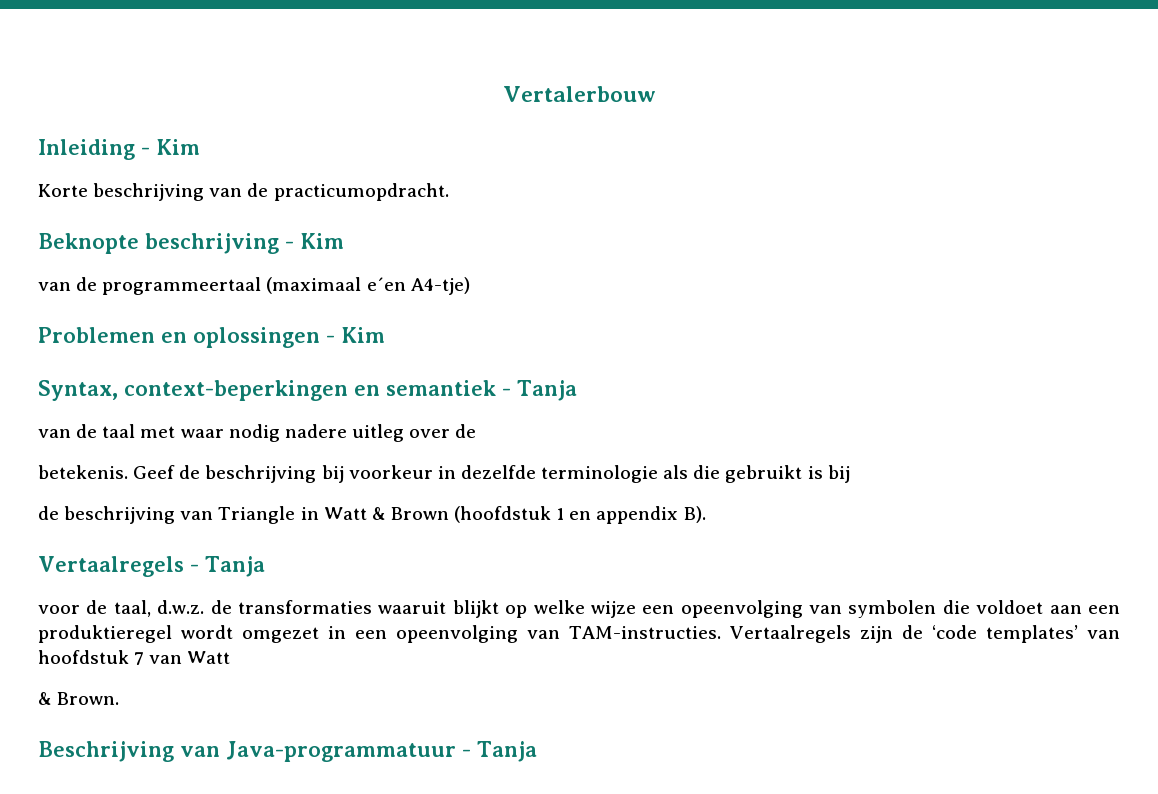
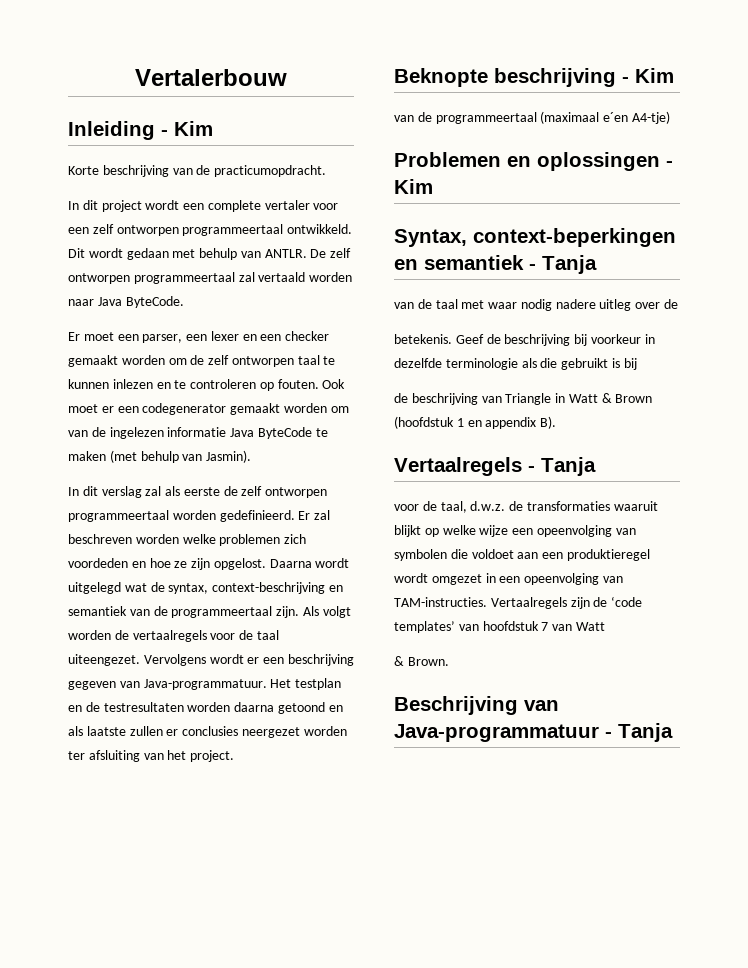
+ In dit project wordt een complete vertaler voor een zelf ontworpen programmeertaal ontwikkeld. Dit wordt gedaan met behulp van ANTLR. De zelf ontworpen programmeertaal zal vertaald worden naar Java ByteCode.
+ Er moet een parser, een lexer en een checker gemaakt worden om de zelf ontworpen taal te kunnen inlezen en te controleren op fouten. Ook moet er een codegenerator gemaakt worden om van de ingelezen informatie Java ByteCode te maken (met behulp van Jasmin).
+ In dit verslag zal als eerste de zelf ontworpen programmeertaal worden gedefinieerd. Er zal beschreven worden welke problemen zich voordeden en hoe ze zijn opgelost. Daarna wordt uitgelegd wat de syntax, context-beschrijving en semantiek van de programmeertaal zijn. Als volgt worden de vertaalregels voor de taal uiteengezet. Vervolgens wordt er een beschrijving gegeven van Java-programmatuur. Het testplan en de testresultaten worden daarna getoond en als laatste zullen er conclusies neergezet worden ter afsluiting van het project.

